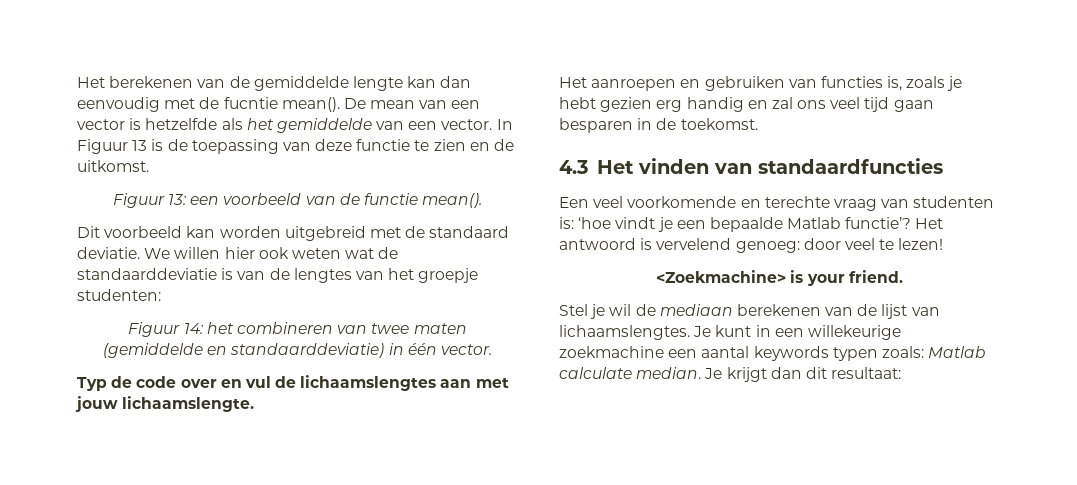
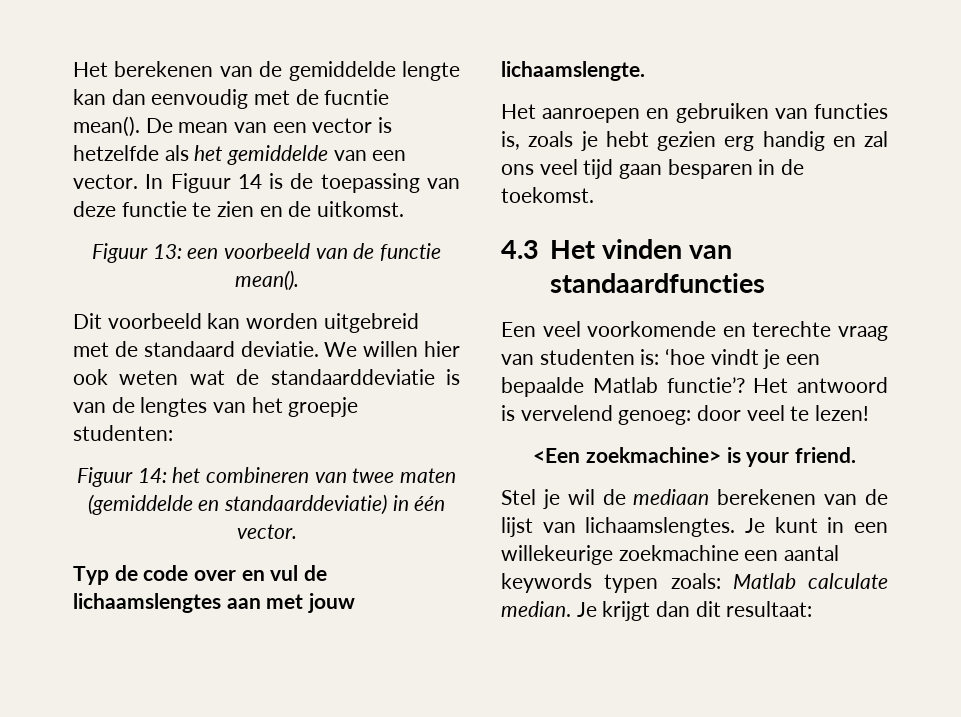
- In Figuur 13 is de toepassing van deze functie te zien en de uitkomst.
+ In Figuur 14 is de toepassing van deze functie te zien en de uitkomst.
- <Zoekmachine> is your friend.
+ <Een zoekmachine> is your friend.

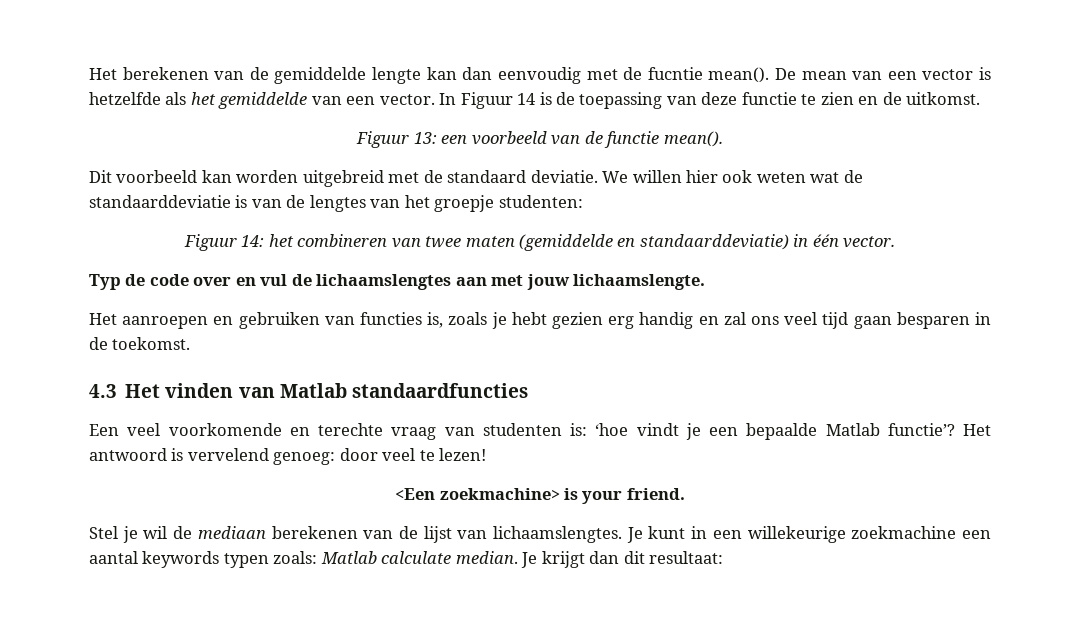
- 4.3 Het vinden van standaardfuncties
+ 4.3 Het vinden van Matlab standaardfuncties

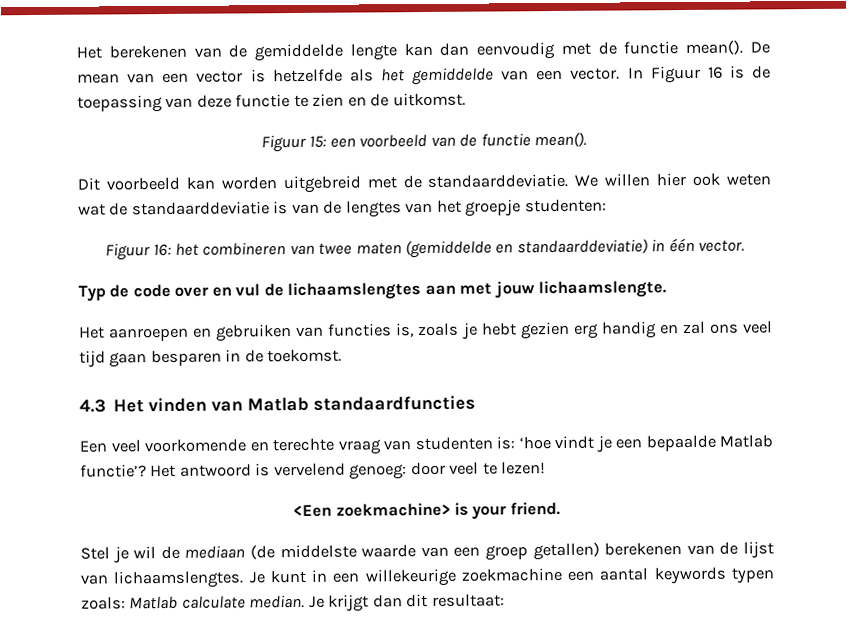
- Het berekenen van de gemiddelde lengte kan dan eenvoudig met de fucntie mean().
+ Het berekenen van de gemiddelde lengte kan dan eenvoudig met de functie mean().
- In Figuur 14 is de toepassing van deze functie te zien en de uitkomst.
+ In Figuur 16 is de toepassing van deze functie te zien en de uitkomst.
- Figuur 13: een voorbeeld van de functie mean().
+ Figuur 15: een voorbeeld van de functie mean().
- Dit voorbeeld kan worden uitgebreid met de standaard deviatie.
+ Dit voorbeeld kan worden uitgebreid met de standaarddeviatie.
- Figuur 14: het combineren van twee maten (gemiddelde en standaarddeviatie) in één vector.
+ Figuur 16: het combineren van twee maten (gemiddelde en standaarddeviatie) in één vector.
- Stel je wil de mediaan berekenen van de lijst van lichaamslengtes.
+ Stel je wil de mediaan (de middelste waarde van een groep getallen) berekenen van de lijst van lichaamslengtes.

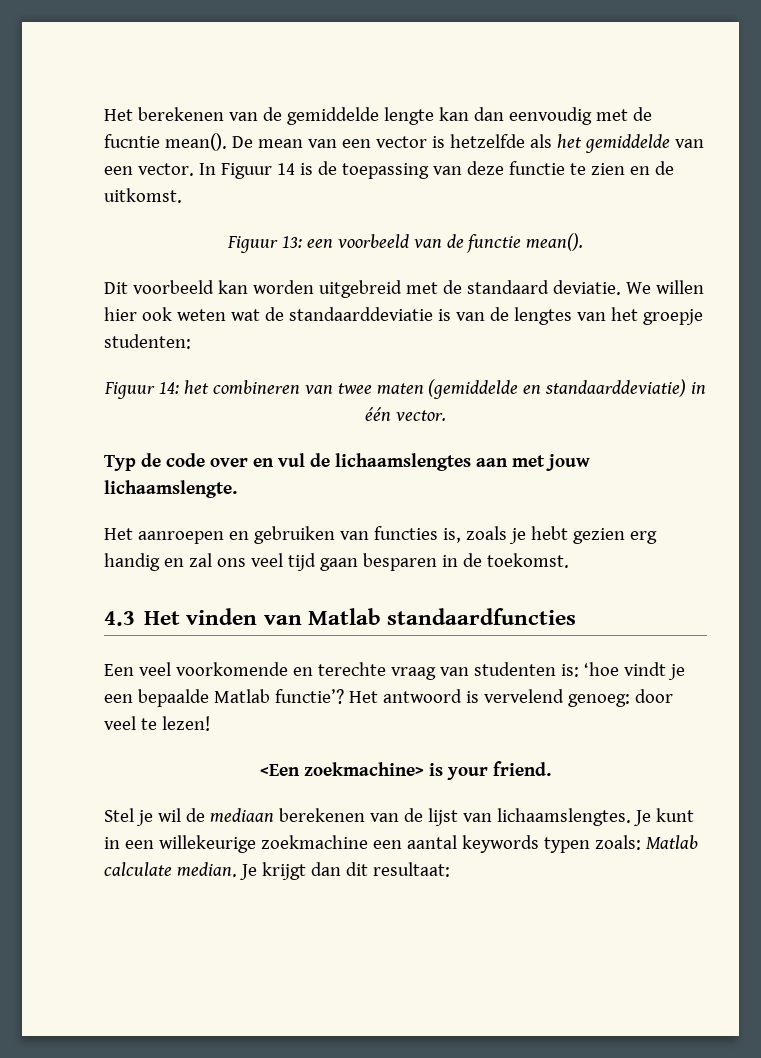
- Het berekenen van de gemiddelde lengte kan dan eenvoudig met de functie mean().
+ Het berekenen van de gemiddelde lengte kan dan eenvoudig met de fucntie mean().
- In Figuur 16 is de toepassing van deze functie te zien en de uitkomst.
+ In Figuur 14 is de toepassing van deze functie te zien en de uitkomst.
- Figuur 15: een voorbeeld van de functie mean().
+ Figuur 13: een voorbeeld van de functie mean().
- Dit voorbeeld kan worden uitgebreid met de standaarddeviatie.
+ Dit voorbeeld kan worden uitgebreid met de standaard deviatie.
- Figuur 16: het combineren van twee maten (gemiddelde en standaarddeviatie) in één vector.
+ Figuur 14: het combineren van twee maten (gemiddelde en standaarddeviatie) in één vector.
- Stel je wil de mediaan (de middelste waarde van een groep getallen) berekenen van de lijst van lichaamslengtes.
+ Stel je wil de mediaan berekenen van de lijst van lichaamslengtes.

